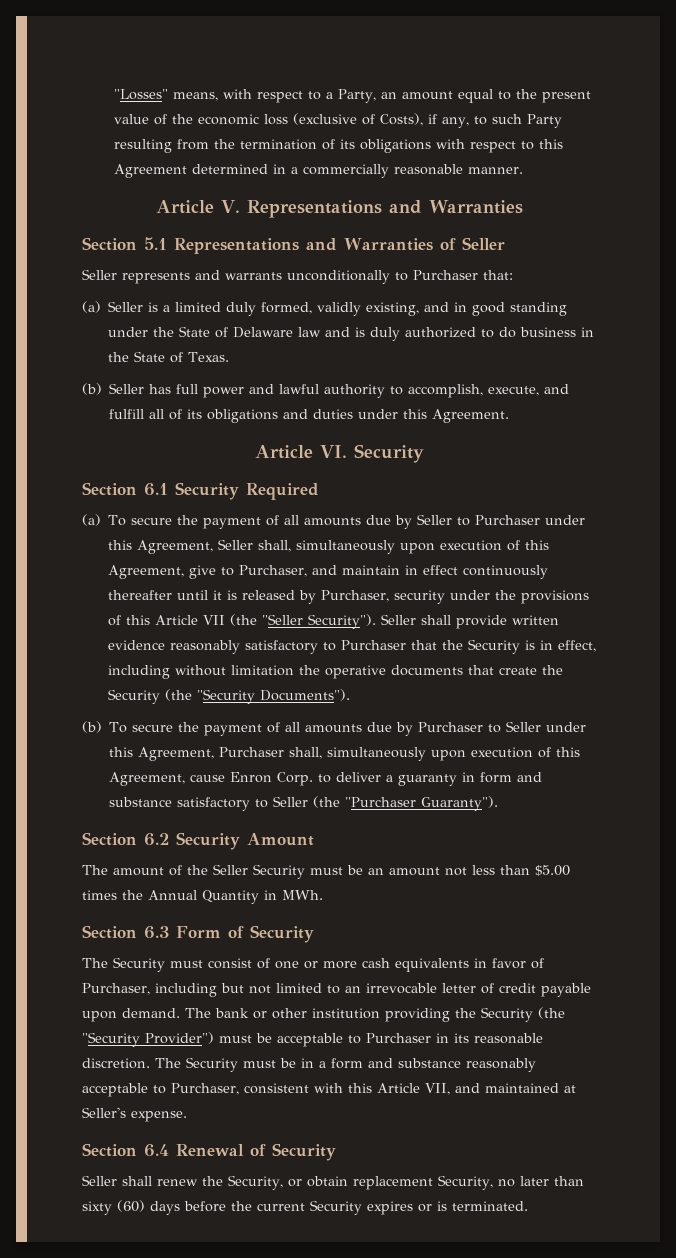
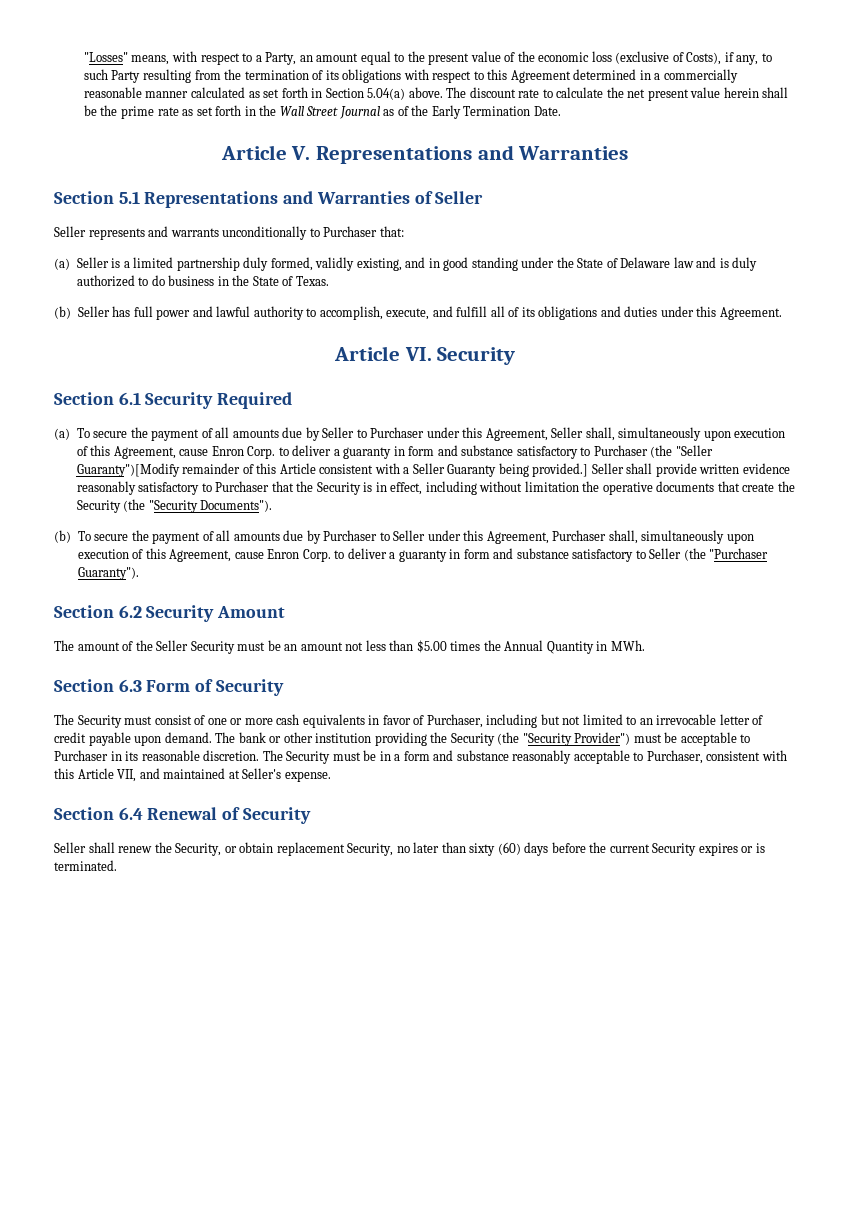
- "Losses" means, with respect to a Party, an amount equal to the present value of the economic loss (exclusive of Costs), if any, to such Party resulting from the termination of its obligations with respect to this Agreement determined in a commercially reasonable manner.
+ "Losses" means, with respect to a Party, an amount equal to the present value of the economic loss (exclusive of Costs), if any, to such Party resulting from the termination of its obligations with respect to this Agreement determined in a commercially reasonable manner calculated as set forth in Section 5.04(a) above. The discount rate to calculate the net present value herein shall be the prime rate as set forth in the Wall Street Journal as of the Early Termination Date.
- (a) Seller is a limited duly formed, validly existing, and in good standing under the State of Delaware law and is duly authorized to do business in the State of Texas.
+ (a) Seller is a limited partnership duly formed, validly existing, and in good standing under the State of Delaware law and is duly authorized to do business in the State of Texas.
- (a) To secure the payment of all amounts due by Seller to Purchaser under this Agreement, Seller shall, simultaneously upon execution of this Agreement, give to Purchaser, and maintain in effect continuously thereafter until it is released by Purchaser, security under the provisions of this Article VII (the "Seller Security").
+ (a) To secure the payment of all amounts due by Seller to Purchaser under this Agreement, Seller shall, simultaneously upon execution of this Agreement, cause Enron Corp. to deliver a guaranty in form and substance satisfactory to Purchaser (the "Seller Guaranty")[Modify remainder of this Article consistent with a Seller Guaranty being provided.]

